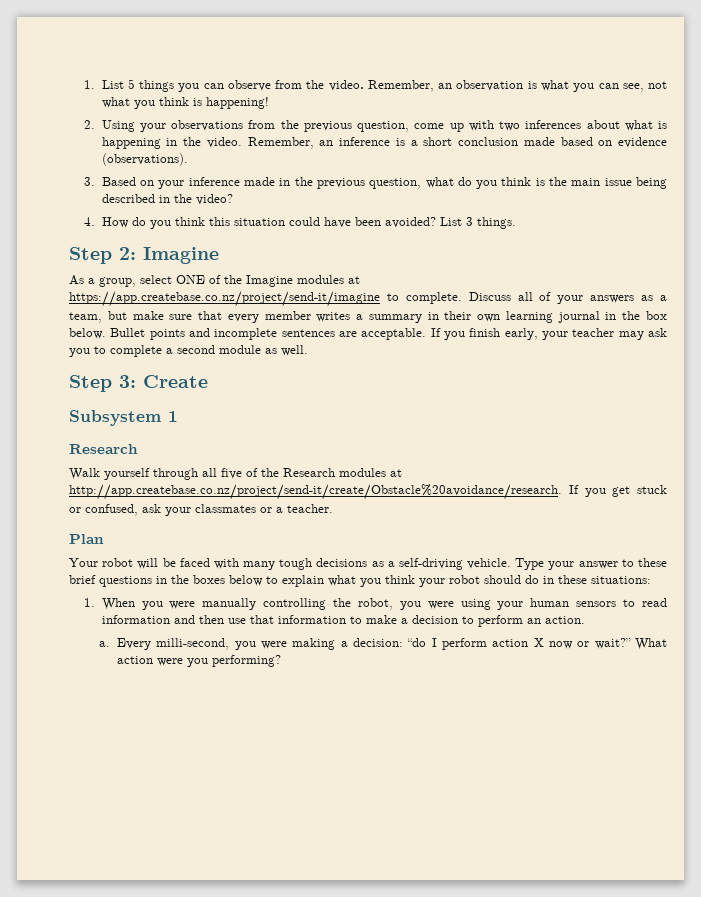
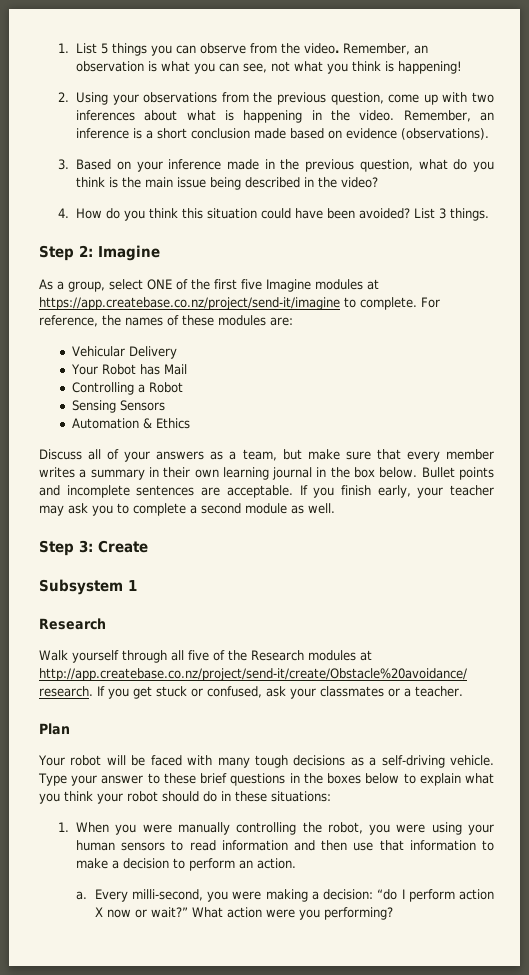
- As a group, select ONE of the Imagine modules at https://app.createbase.co.nz/project/send-it/imagine to complete. Discuss all of your answers as a team, but make sure that every member writes a summary in their own learning journal in the box below.
+ As a group, select ONE of the first five Imagine modules at https://app.createbase.co.nz/project/send-it/imagine to complete. For reference, the names of these modules are:
+ Vehicular Delivery
+ Your Robot has Mail
+ Controlling a Robot
+ Sensing Sensors
+ Automation & Ethics
+ Discuss all of your answers as a team, but make sure that every member writes a summary in their own learning journal in the box below.

